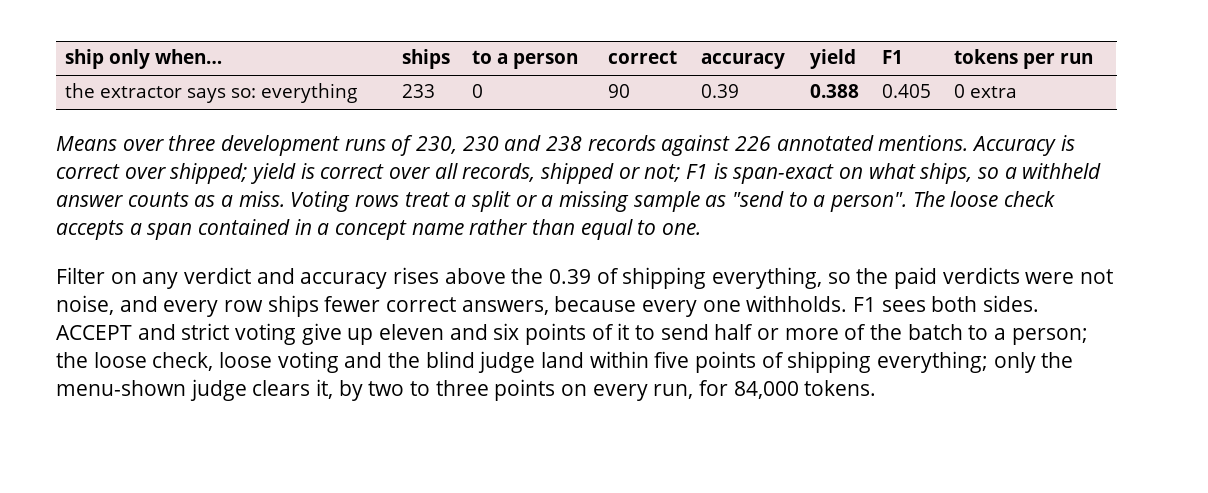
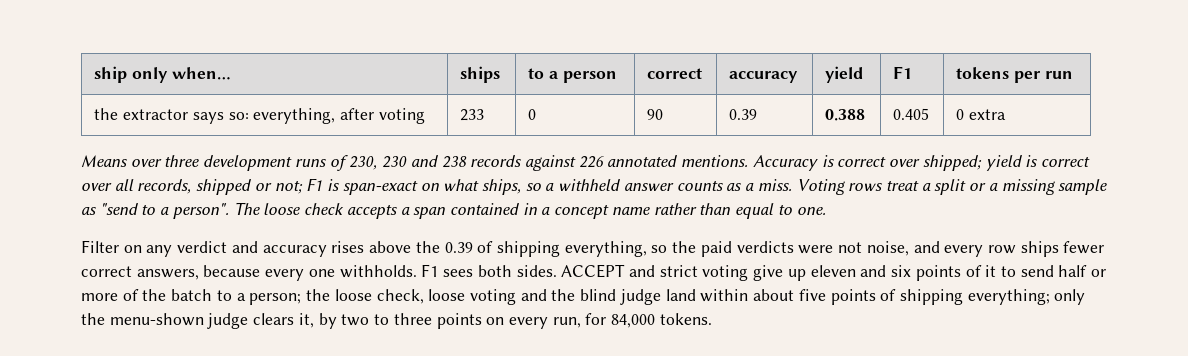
- the extractor says so: everything | 233 | 0 | 90 | 0.39 | 0.388 | 0.405 | 0 extra
+ the extractor says so: everything, after voting | 233 | 0 | 90 | 0.39 | 0.388 | 0.405 | 0 extra
- ACCEPT and strict voting give up eleven and six points of it to send half or more of the batch to a person; the loose check, loose voting and the blind judge land within five points of shipping everything; only the menu-shown judge clears it, by two to three points on every run, for 84,000 tokens.
+ ACCEPT and strict voting give up eleven and six points of it to send half or more of the batch to a person; the loose check, loose voting and the blind judge land within about five points of shipping everything; only the menu-shown judge clears it, by two to three points on every run, for 84,000 tokens.

